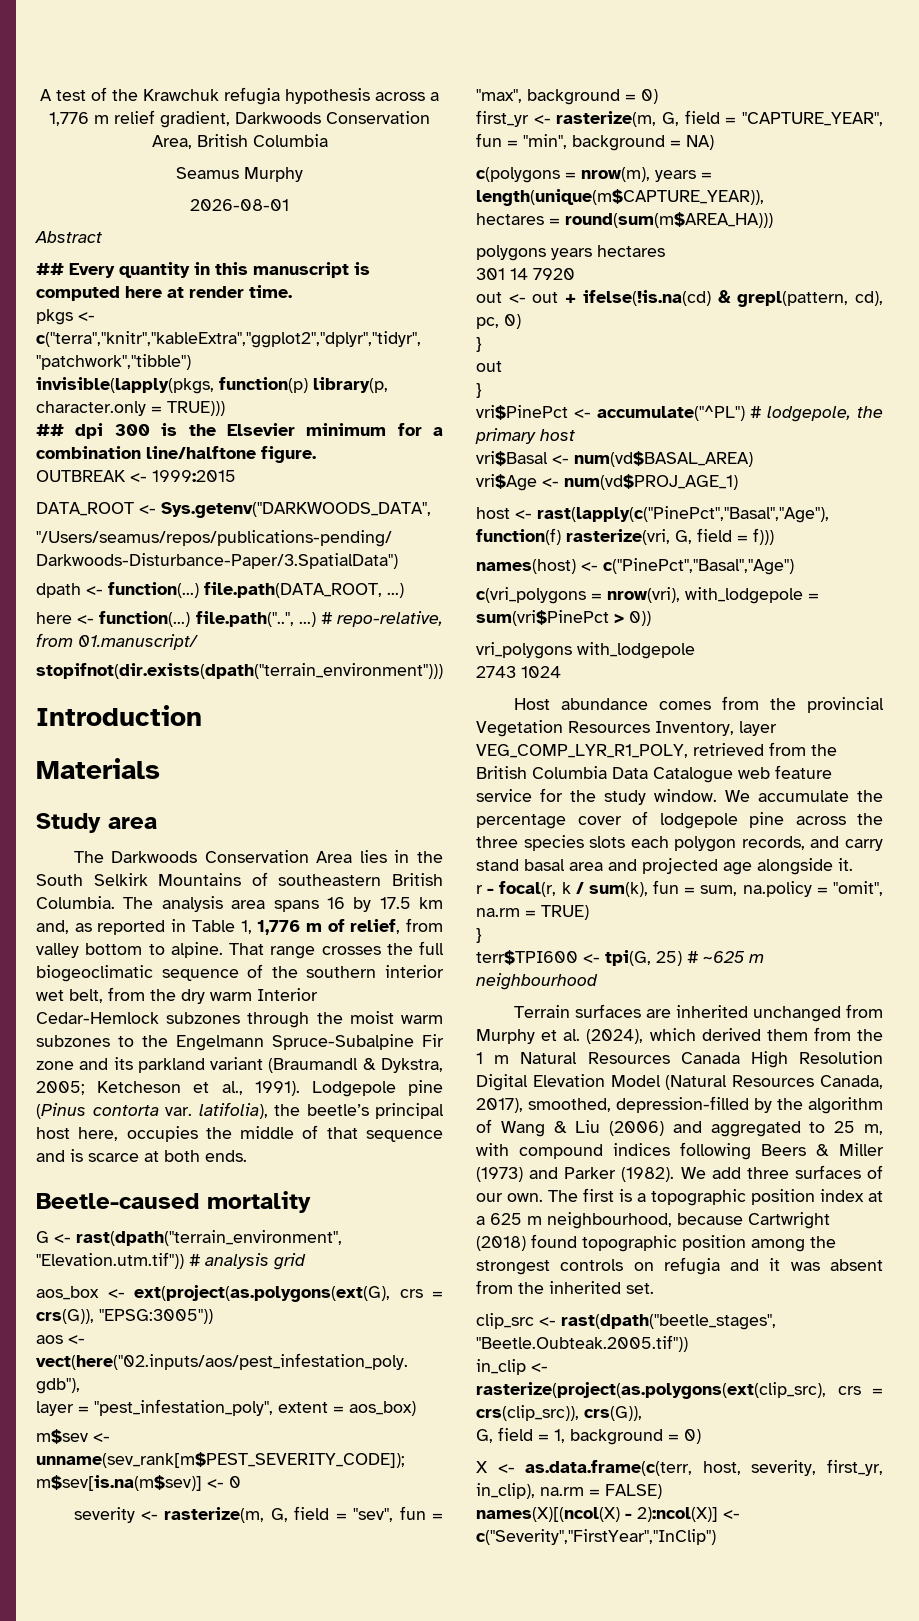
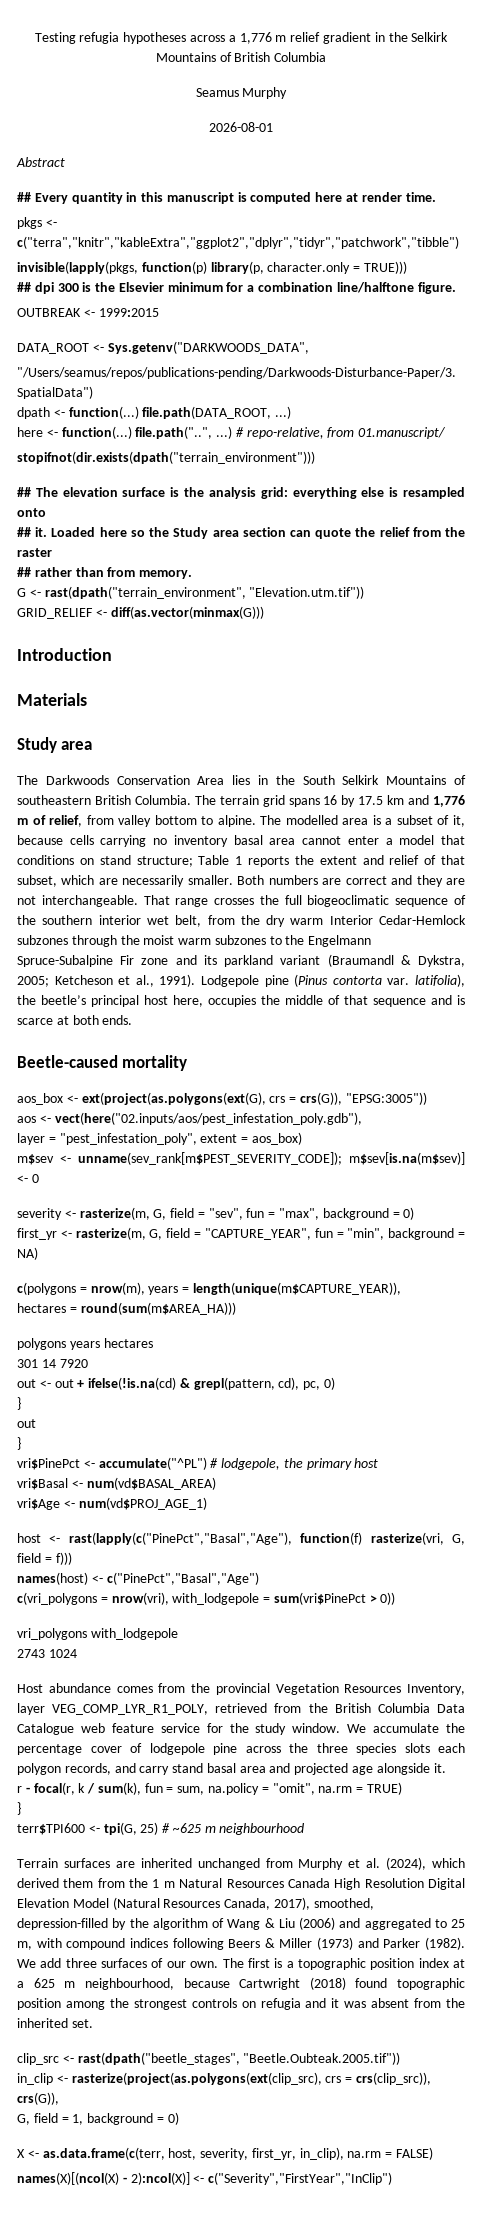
- A test of the Krawchuk refugia hypothesis across a 1,776 m relief gradient, Darkwoods Conservation Area, British Columbia
+ Testing refugia hypotheses across a 1,776 m relief gradient in the Selkirk Mountains of British Columbia
+ ## The elevation surface is the analysis grid: everything else is resampled onto
+ ## it. Loaded here so the Study area section can quote the relief from the raster
+ ## rather than from memory.
+ G <- rast(dpath("terrain_environment", "Elevation.utm.tif"))
+ GRID_RELIEF <- diff(as.vector(minmax(G)))
- The analysis area spans 16 by 17.5 km and, as reported in Table 1, 1,776 m of relief, from valley bottom to alpine.
+ The terrain grid spans 16 by 17.5 km and 1,776 m of relief, from valley bottom to alpine.
+ The modelled area is a subset of it, because cells carrying no inventory basal area cannot enter a model that conditions on stand structure; Table 1 reports the extent and relief of that subset, which are necessarily smaller. Both numbers are correct and they are not interchangeable.
- G <- rast(dpath("terrain_environment", "Elevation.utm.tif")) # analysis grid

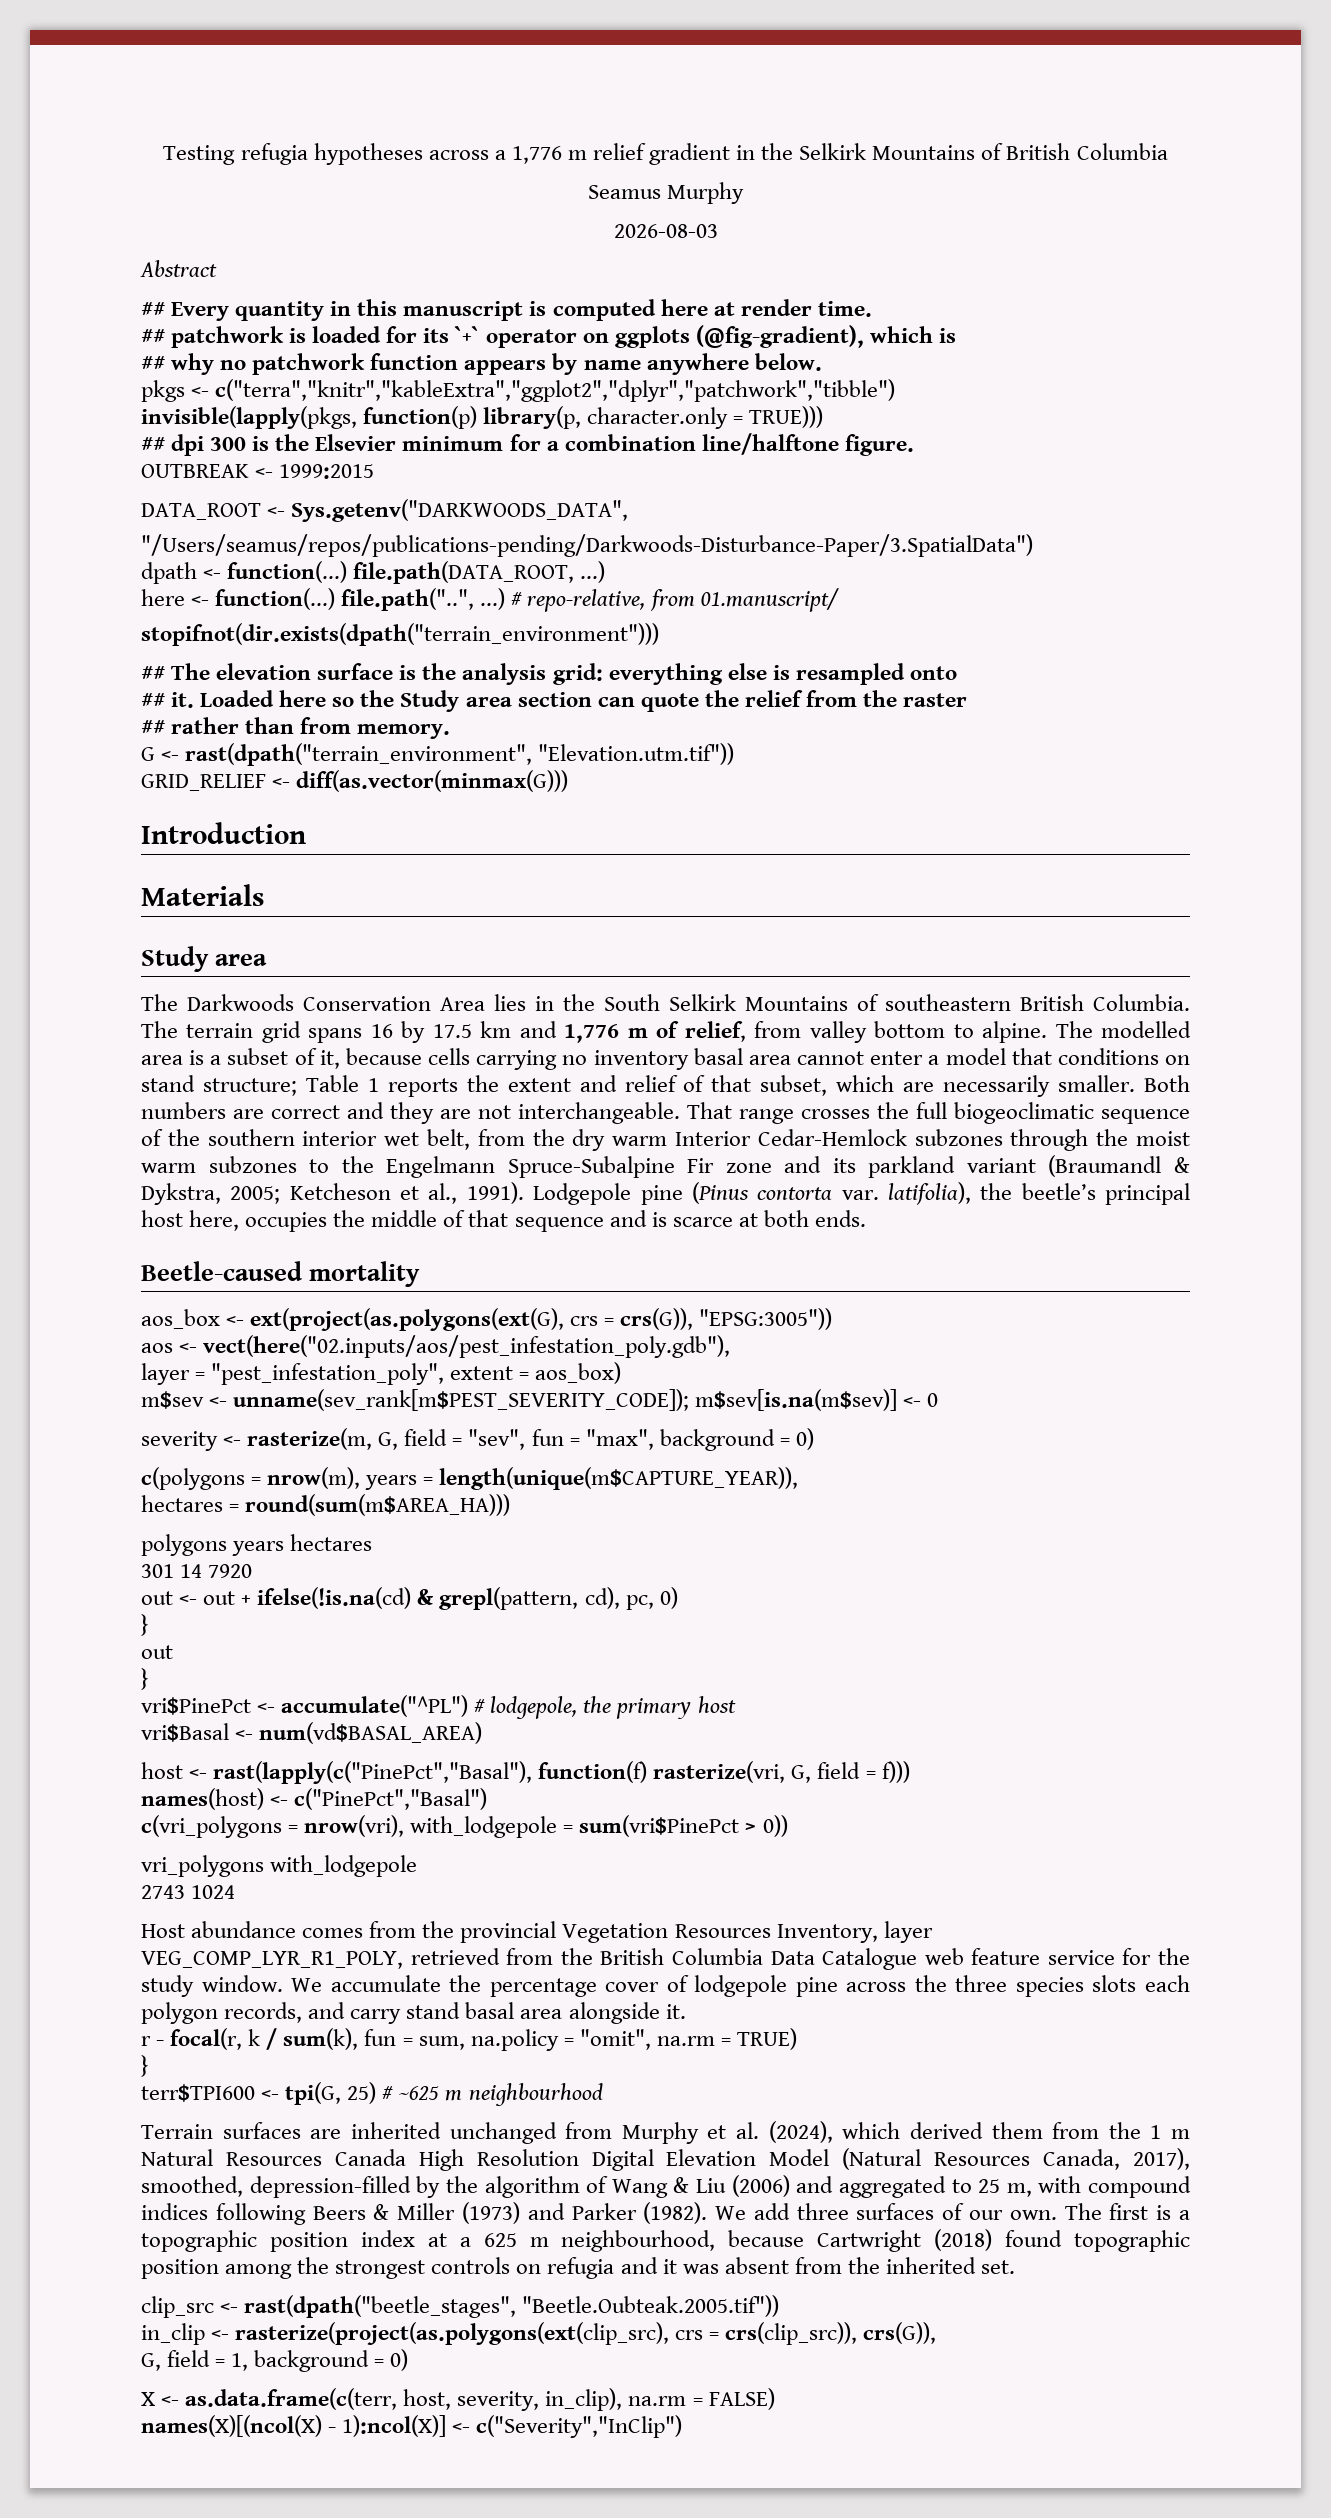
- 2026-08-01
+ 2026-08-03
+ ## patchwork is loaded for its `+` operator on ggplots (@fig-gradient), which is
+ ## why no patchwork function appears by name anywhere below.
- pkgs <- c("terra","knitr","kableExtra","ggplot2","dplyr","tidyr","patchwork","tibble")
+ pkgs <- c("terra","knitr","kableExtra","ggplot2","dplyr","patchwork","tibble")
- first_yr <- rasterize(m, G, field = "CAPTURE_YEAR", fun = "min", background = NA)
- vri$Age <- num(vd$PROJ_AGE_1)
- host <- rast(lapply(c("PinePct","Basal","Age"), function(f) rasterize(vri, G, field = f)))
+ host <- rast(lapply(c("PinePct","Basal"), function(f) rasterize(vri, G, field = f)))
- names(host) <- c("PinePct","Basal","Age")
+ names(host) <- c("PinePct","Basal")
- We accumulate the percentage cover of lodgepole pine across the three species slots each polygon records, and carry stand basal area and projected age alongside it.
+ We accumulate the percentage cover of lodgepole pine across the three species slots each polygon records, and carry stand basal area alongside it.
- X <- as.data.frame(c(terr, host, severity, first_yr, in_clip), na.rm = FALSE)
+ X <- as.data.frame(c(terr, host, severity, in_clip), na.rm = FALSE)
- names(X)[(ncol(X) - 2):ncol(X)] <- c("Severity","FirstYear","InClip")
+ names(X)[(ncol(X) - 1):ncol(X)] <- c("Severity","InClip")

